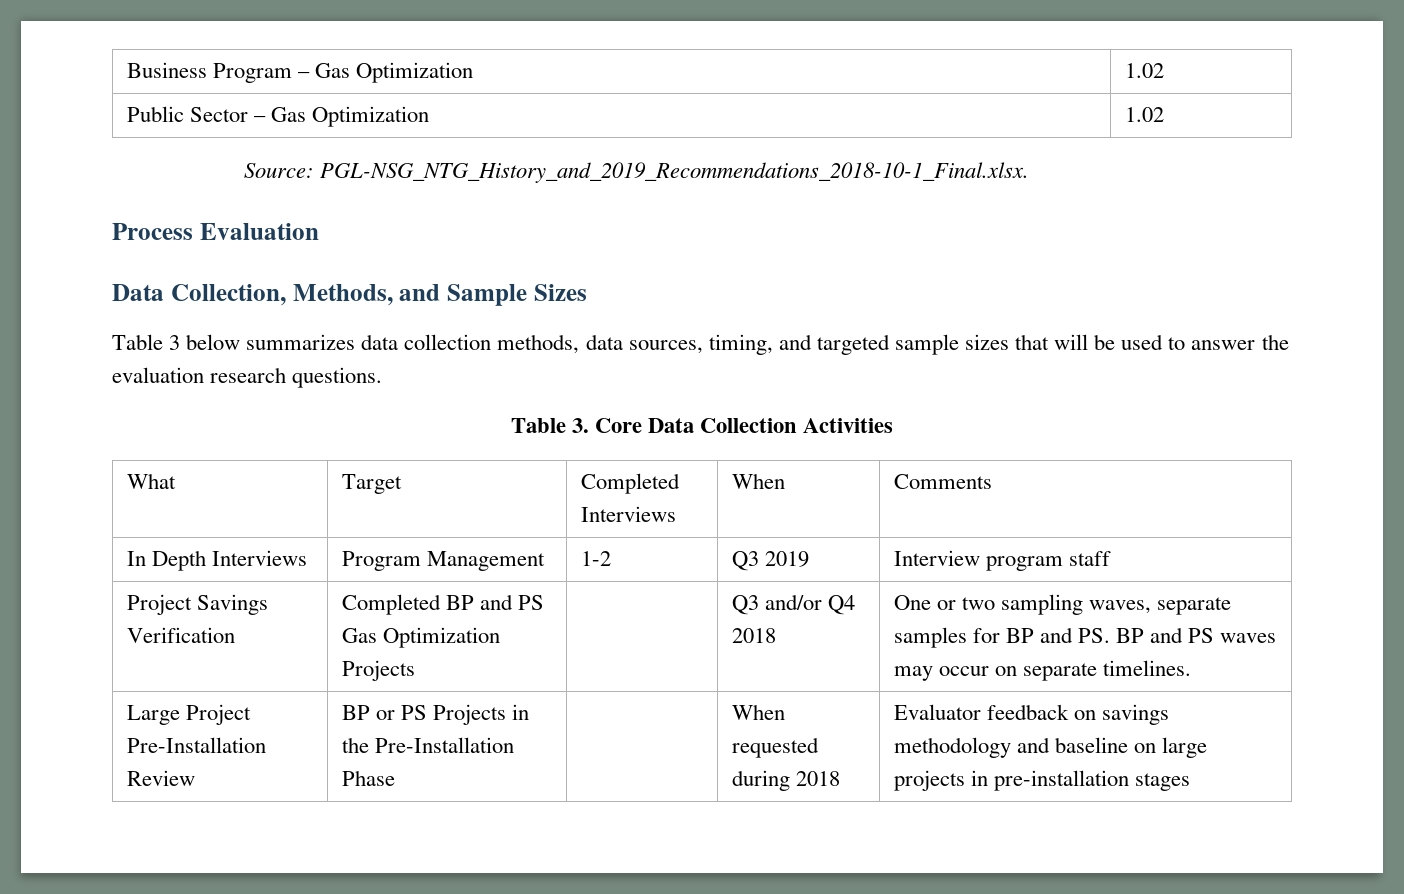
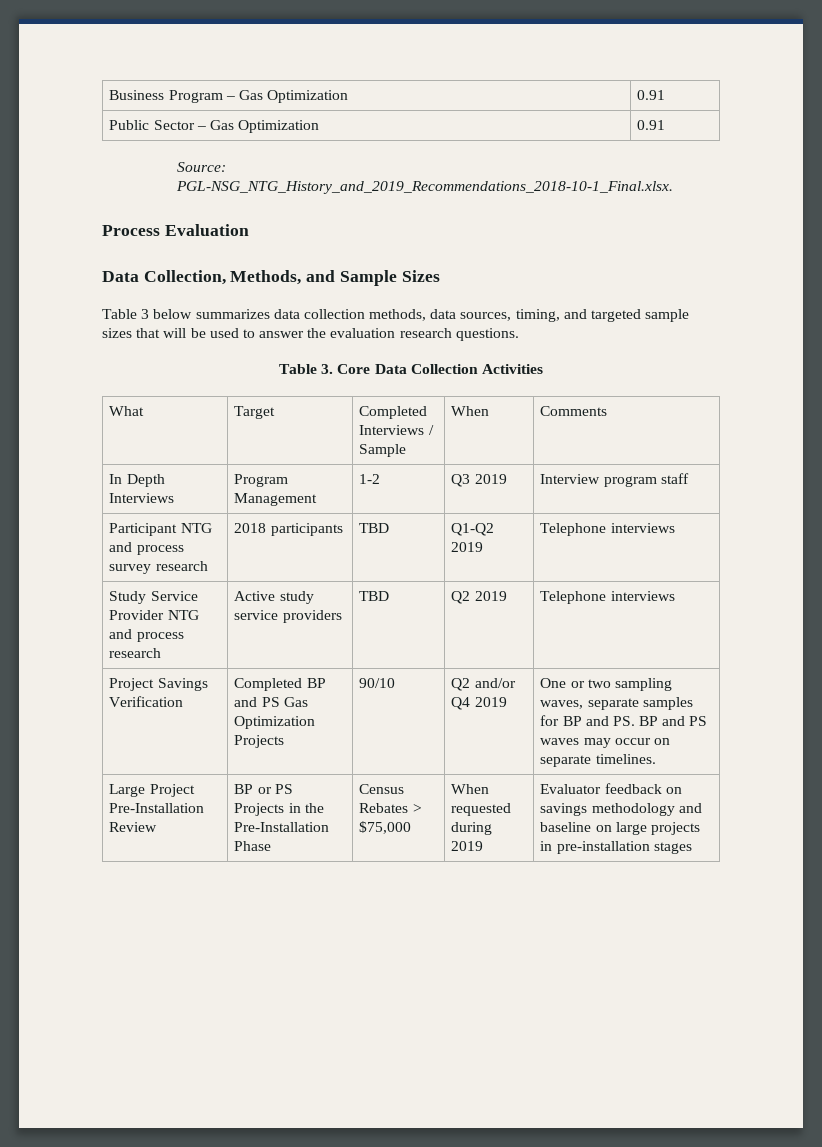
- Business Program – Gas Optimization | 1.02
+ Business Program – Gas Optimization | 0.91
- Public Sector – Gas Optimization | 1.02
+ Public Sector – Gas Optimization | 0.91
- What | Target | Completed Interviews | When | Comments
+ What | Target | Completed Interviews / Sample | When | Comments
+ Participant NTG and process survey research | 2018 participants | TBD | Q1-Q2 2019 | Telephone interviews
+ Study Service Provider NTG and process research | Active study service providers | TBD | Q2 2019 | Telephone interviews
- Project Savings Verification | Completed BP and PS Gas Optimization Projects | | Q3 and/or Q4 2018 | One or two sampling waves, separate samples for BP and PS. BP and PS waves may occur on separate timelines.
+ Project Savings Verification | Completed BP and PS Gas Optimization Projects | 90/10 | Q2 and/or Q4 2019 | One or two sampling waves, separate samples for BP and PS. BP and PS waves may occur on separate timelines.
- Large Project Pre-Installation Review | BP or PS Projects in the Pre-Installation Phase | | When requested during 2018 | Evaluator feedback on savings methodology and baseline on large projects in pre-installation stages
+ Large Project Pre-Installation Review | BP or PS Projects in the Pre-Installation Phase | Census Rebates > $75,000 | When requested during 2019 | Evaluator feedback on savings methodology and baseline on large projects in pre-installation stages

